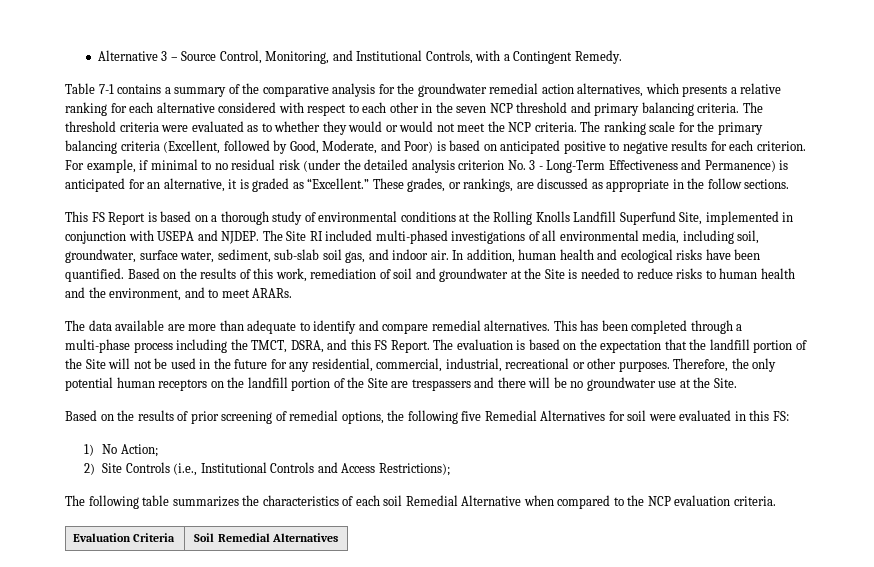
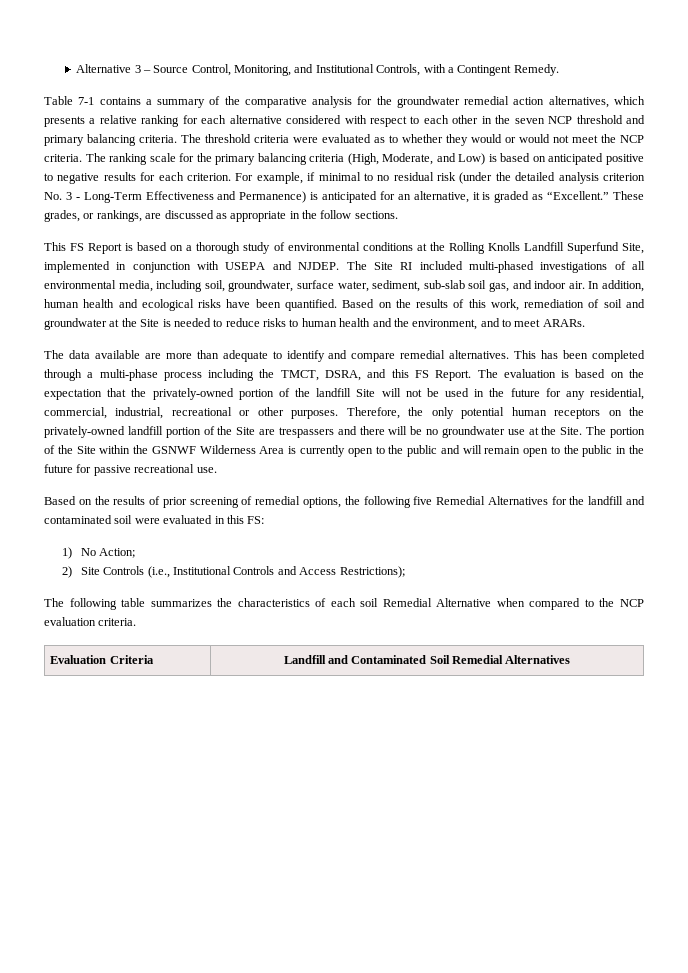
- The ranking scale for the primary balancing criteria (Excellent, followed by Good, Moderate, and Poor) is based on anticipated positive to negative results for each criterion.
+ The ranking scale for the primary balancing criteria (High, Moderate, and Low) is based on anticipated positive to negative results for each criterion.
- The evaluation is based on the expectation that the landfill portion of the Site will not be used in the future for any residential, commercial, industrial, recreational or other purposes.
+ The evaluation is based on the expectation that the privately-owned portion of the landfill Site will not be used in the future for any residential, commercial, industrial, recreational or other purposes.
- Therefore, the only potential human receptors on the landfill portion of the Site are trespassers and there will be no groundwater use at the Site.
+ Therefore, the only potential human receptors on the privately-owned landfill portion of the Site are trespassers and there will be no groundwater use at the Site. The portion of the Site within the GSNWF Wilderness Area is currently open to the public and will remain open to the public in the future for passive recreational use.
- Based on the results of prior screening of remedial options, the following five Remedial Alternatives for soil were evaluated in this FS:
+ Based on the results of prior screening of remedial options, the following five Remedial Alternatives for the landfill and contaminated soil were evaluated in this FS:
- Evaluation Criteria | Soil Remedial Alternatives
+ Evaluation Criteria | Landfill and Contaminated Soil Remedial Alternatives

